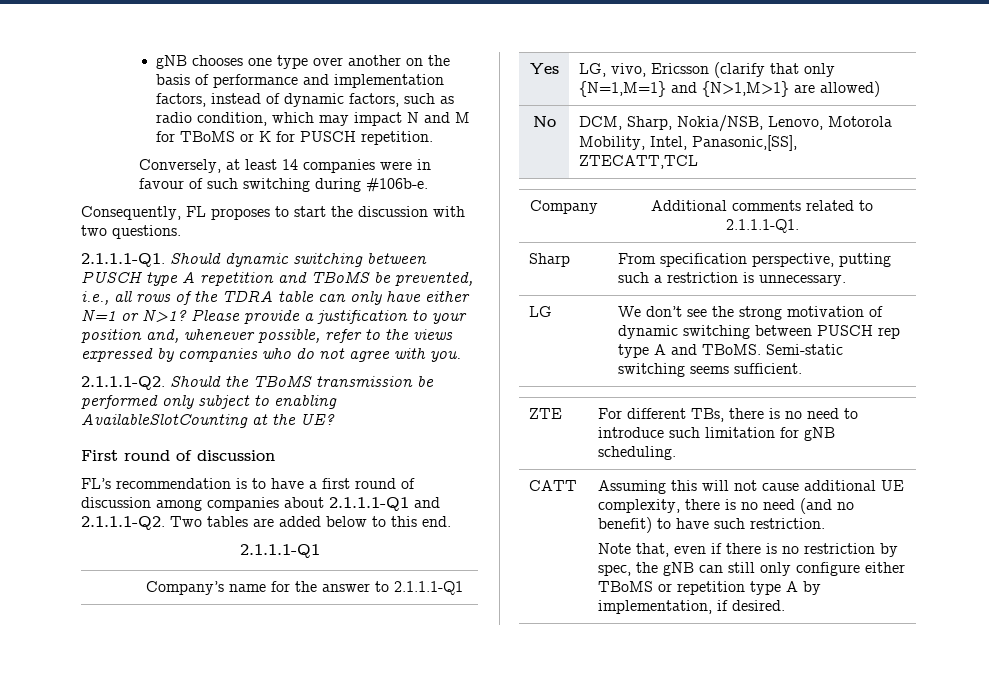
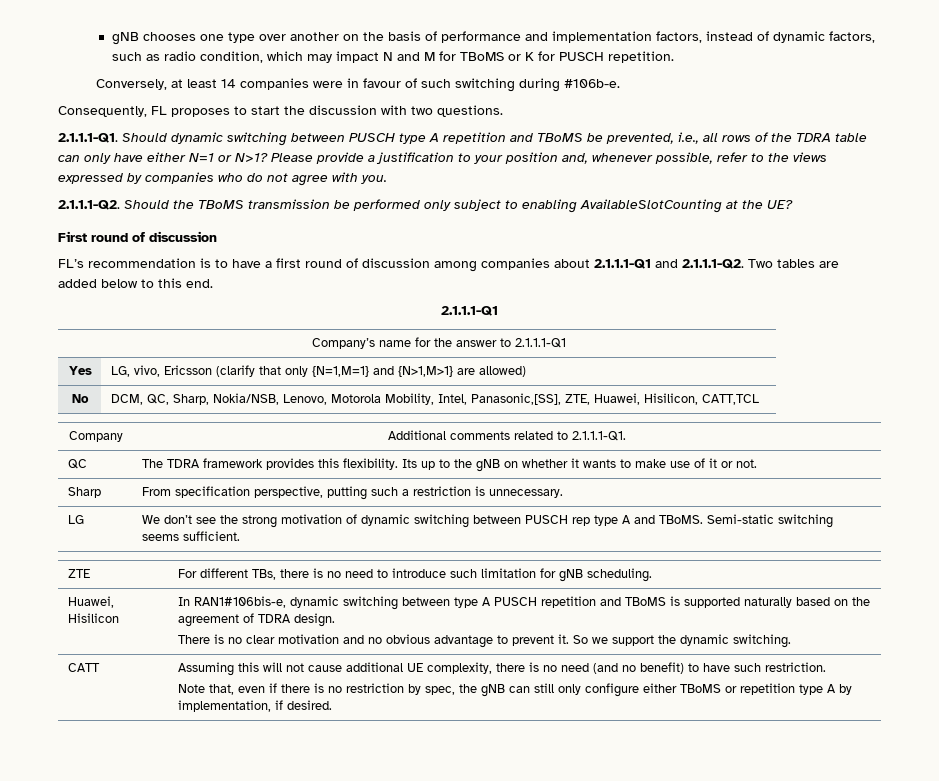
- No | DCM, Sharp, Nokia/NSB, Lenovo, Motorola Mobility, Intel, Panasonic,[SS], ZTECATT,TCL
+ No | DCM, QC, Sharp, Nokia/NSB, Lenovo, Motorola Mobility, Intel, Panasonic,[SS], ZTE, Huawei, Hisilicon, CATT,TCL
+ QC | The TDRA framework provides this flexibility. Its up to the gNB on whether it wants to make use of it or not.
+ Huawei, Hisilicon | In RAN1#106bis-e, dynamic switching between type A PUSCH repetition and TBoMS is supported naturally based on the agreement of TDRA design.
+ There is no clear motivation and no obvious advantage to prevent it. So we support the dynamic switching.

